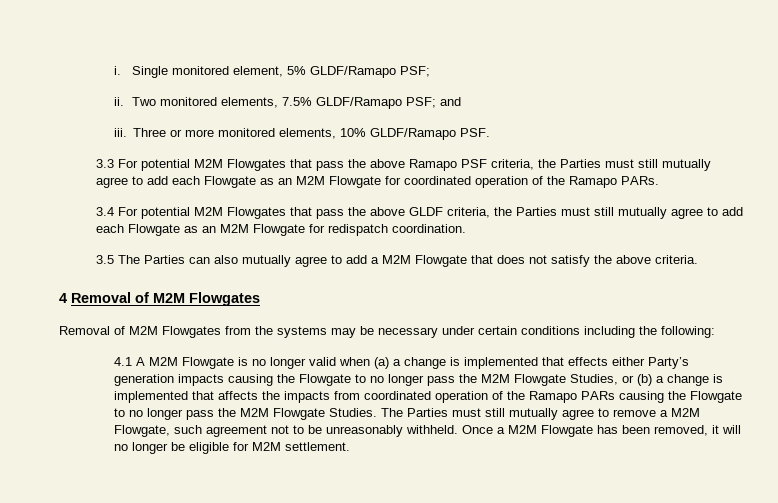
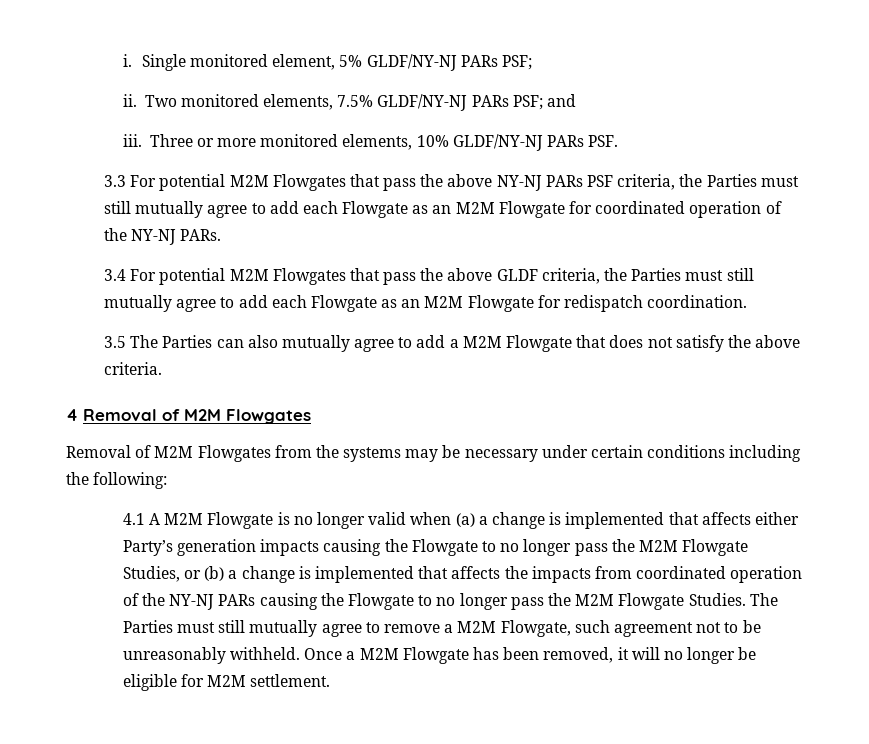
- Single monitored element, 5% GLDF/Ramapo PSF;
+ Single monitored element, 5% GLDF/NY-NJ PARs PSF;
- Two monitored elements, 7.5% GLDF/Ramapo PSF; and
+ Two monitored elements, 7.5% GLDF/NY-NJ PARs PSF; and
- Three or more monitored elements, 10% GLDF/Ramapo PSF.
+ Three or more monitored elements, 10% GLDF/NY-NJ PARs PSF.
- 3.3 For potential M2M Flowgates that pass the above Ramapo PSF criteria, the Parties must still mutually agree to add each Flowgate as an M2M Flowgate for coordinated operation of the Ramapo PARs.
+ 3.3 For potential M2M Flowgates that pass the above NY-NJ PARs PSF criteria, the Parties must still mutually agree to add each Flowgate as an M2M Flowgate for coordinated operation of the NY-NJ PARs.
- 4.1 A M2M Flowgate is no longer valid when (a) a change is implemented that effects either Party’s generation impacts causing the Flowgate to no longer pass the M2M Flowgate Studies, or (b) a change is implemented that affects the impacts from coordinated operation of the Ramapo PARs causing the Flowgate to no longer pass the M2M Flowgate Studies.
+ 4.1 A M2M Flowgate is no longer valid when (a) a change is implemented that affects either Party’s generation impacts causing the Flowgate to no longer pass the M2M Flowgate Studies, or (b) a change is implemented that affects the impacts from coordinated operation of the NY-NJ PARs causing the Flowgate to no longer pass the M2M Flowgate Studies.

